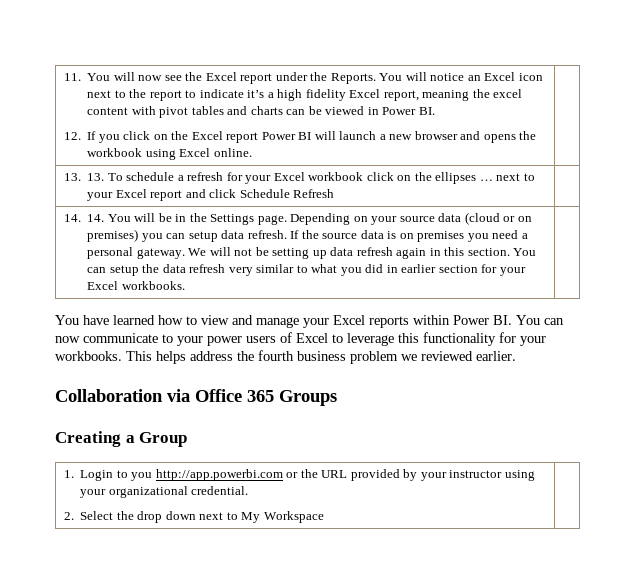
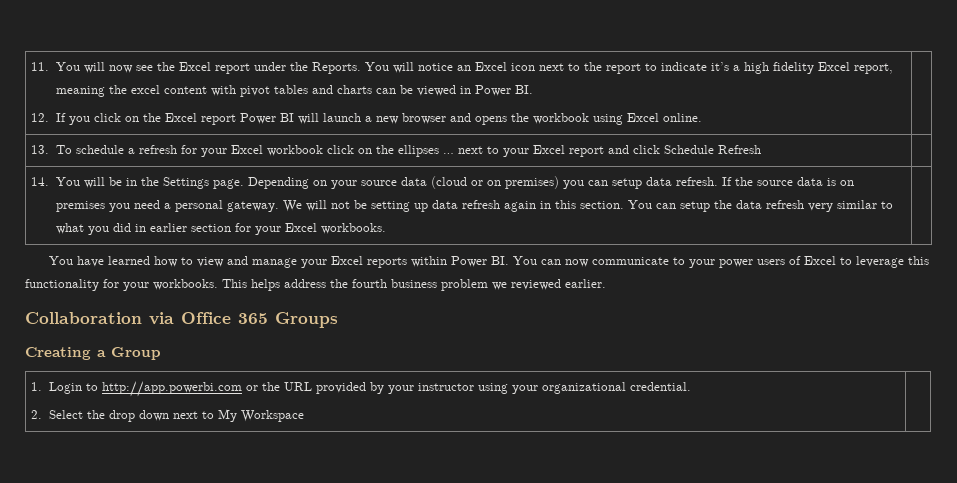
- 13. 13. To schedule a refresh for your Excel workbook click on the ellipses … next to your Excel report and click Schedule Refresh |
+ 13. To schedule a refresh for your Excel workbook click on the ellipses … next to your Excel report and click Schedule Refresh |
- 14. 14. You will be in the Settings page.
+ 14. You will be in the Settings page.
- 1. Login to you http://app.powerbi.com or the URL provided by your instructor using your organizational credential.
+ 1. Login to http://app.powerbi.com or the URL provided by your instructor using your organizational credential.

